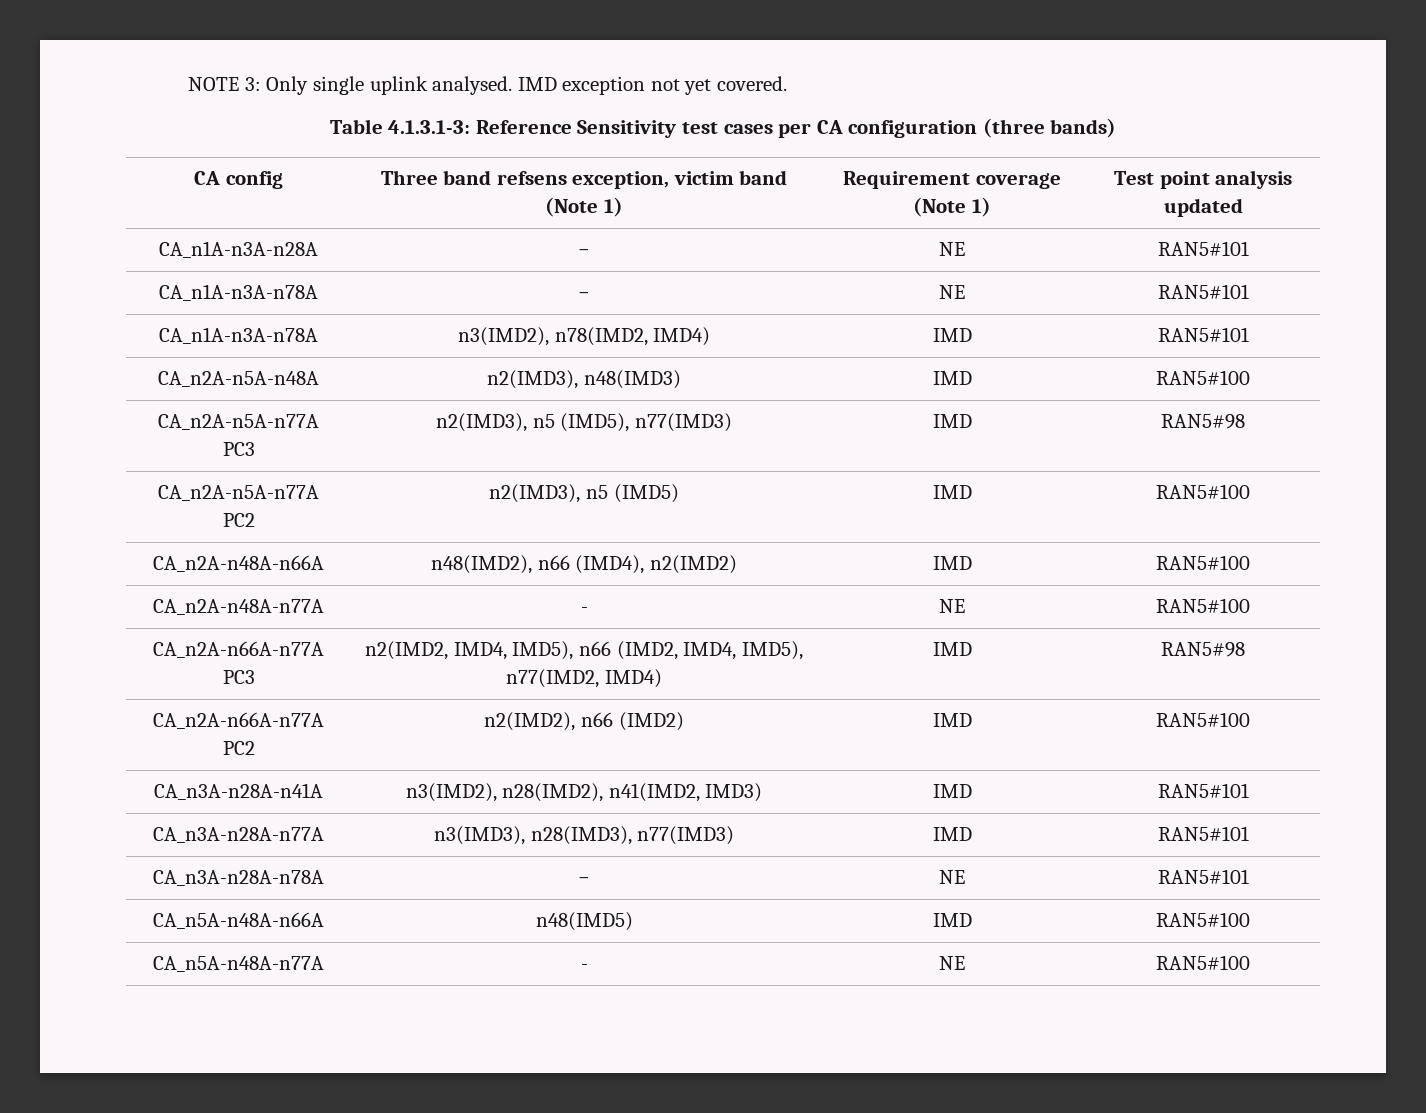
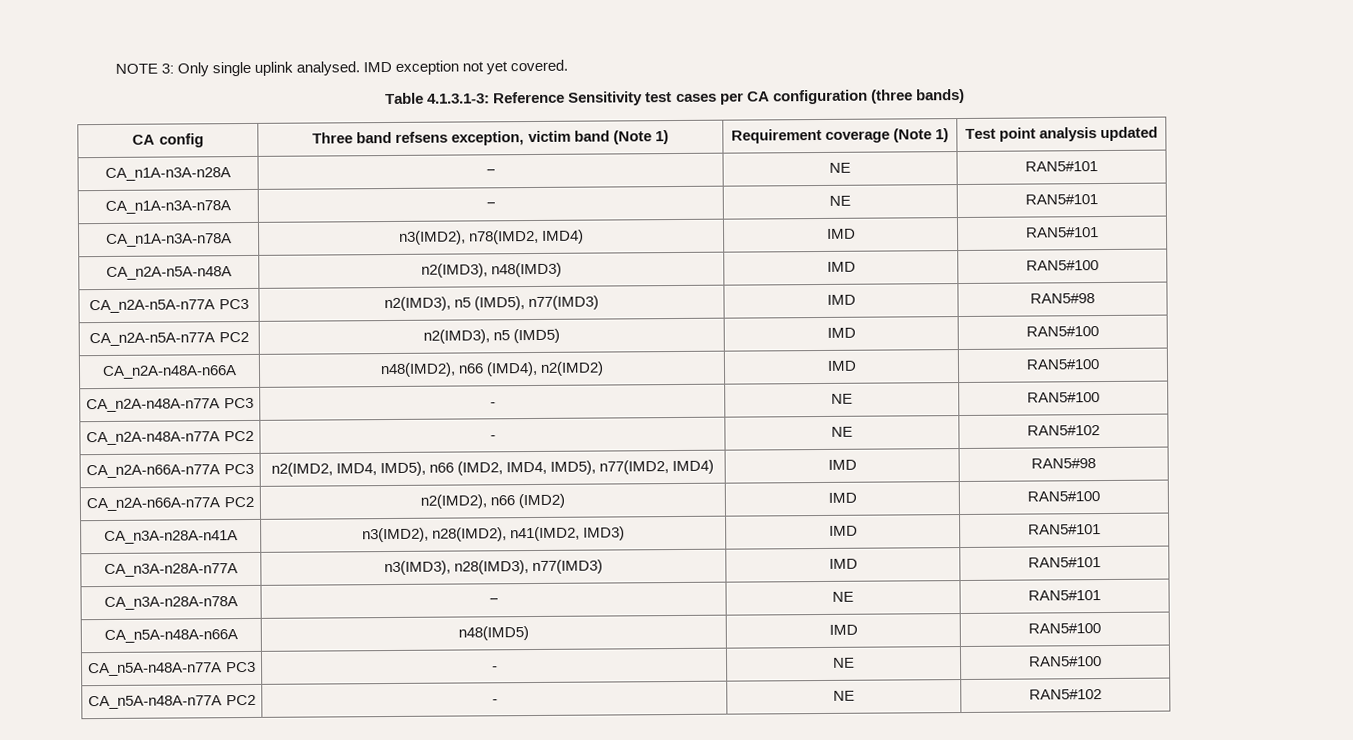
- CA_n2A-n48A-n77A | - | NE | RAN5#100
+ CA_n2A-n48A-n77A PC3 | - | NE | RAN5#100
+ CA_n2A-n48A-n77A PC2 | - | NE | RAN5#102
- CA_n5A-n48A-n77A | - | NE | RAN5#100
+ CA_n5A-n48A-n77A PC3 | - | NE | RAN5#100
+ CA_n5A-n48A-n77A PC2 | - | NE | RAN5#102

